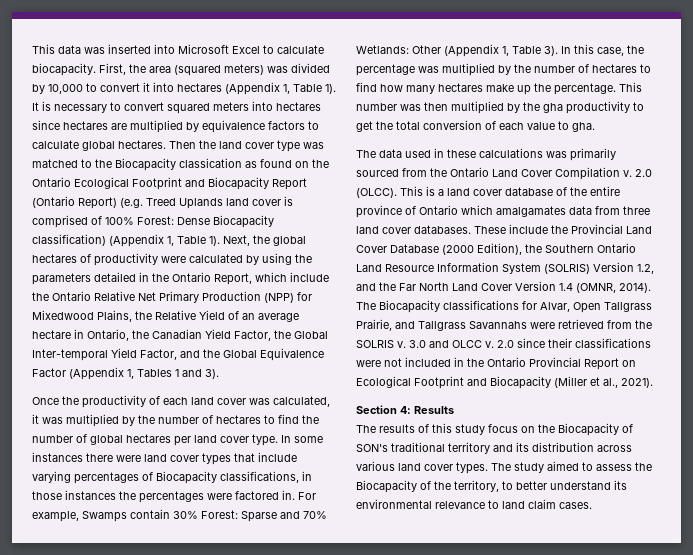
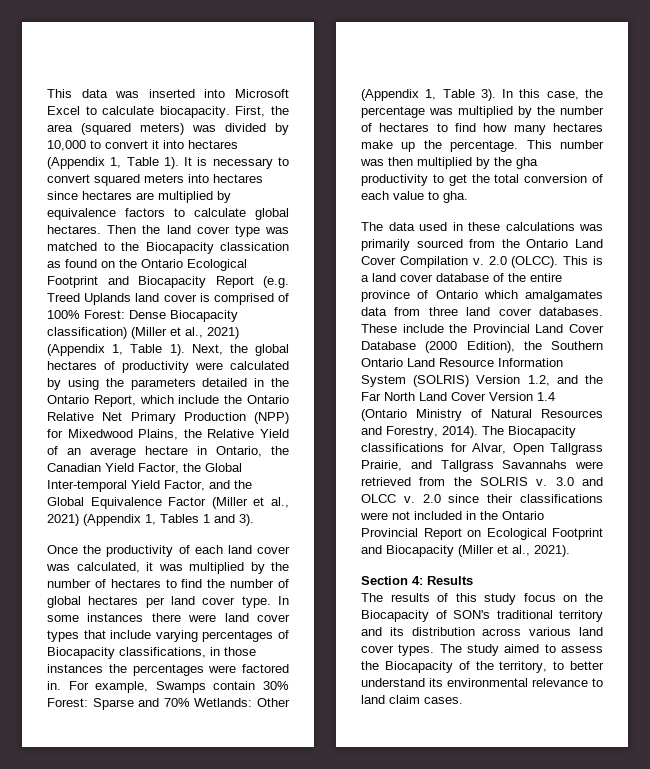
- Then the land cover type was matched to the Biocapacity classication as found on the Ontario Ecological Footprint and Biocapacity Report (Ontario Report) (e.g. Treed Uplands land cover is comprised of 100% Forest: Dense Biocapacity classification) (Appendix 1, Table 1).
+ Then the land cover type was matched to the Biocapacity classication as found on the Ontario Ecological Footprint and Biocapacity Report (e.g. Treed Uplands land cover is comprised of 100% Forest: Dense Biocapacity classification) (Miller et al., 2021) (Appendix 1, Table 1).
- Next, the global hectares of productivity were calculated by using the parameters detailed in the Ontario Report, which include the Ontario Relative Net Primary Production (NPP) for Mixedwood Plains, the Relative Yield of an average hectare in Ontario, the Canadian Yield Factor, the Global Inter-temporal Yield Factor, and the Global Equivalence Factor (Appendix 1, Tables 1 and 3).
+ Next, the global hectares of productivity were calculated by using the parameters detailed in the Ontario Report, which include the Ontario Relative Net Primary Production (NPP) for Mixedwood Plains, the Relative Yield of an average hectare in Ontario, the Canadian Yield Factor, the Global Inter-temporal Yield Factor, and the Global Equivalence Factor (Miller et al., 2021) (Appendix 1, Tables 1 and 3).
- These include the Provincial Land Cover Database (2000 Edition), the Southern Ontario Land Resource Information System (SOLRIS) Version 1.2, and the Far North Land Cover Version 1.4 (OMNR, 2014).
+ These include the Provincial Land Cover Database (2000 Edition), the Southern Ontario Land Resource Information System (SOLRIS) Version 1.2, and the Far North Land Cover Version 1.4 (Ontario Ministry of Natural Resources and Forestry, 2014).

